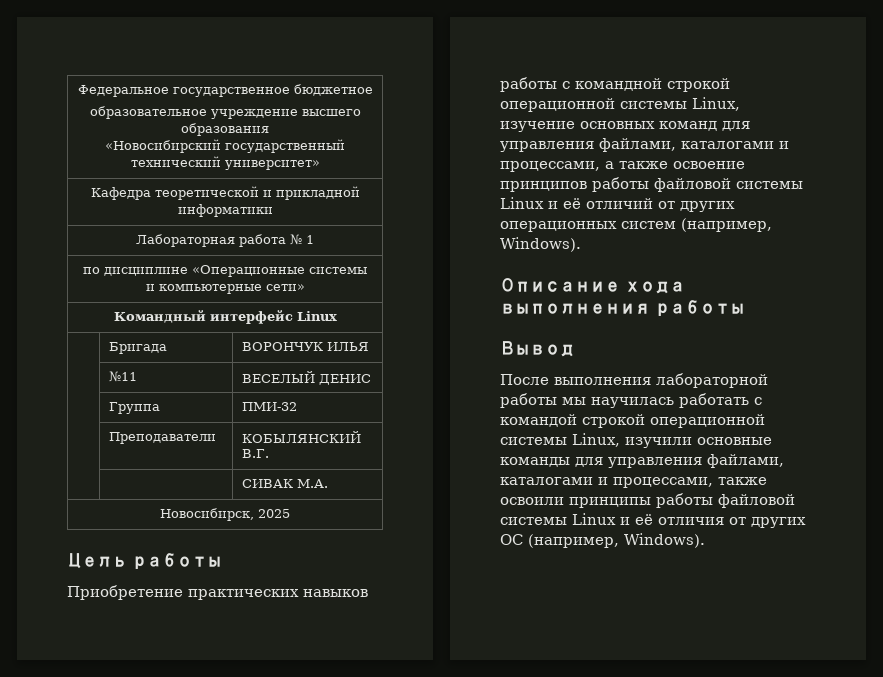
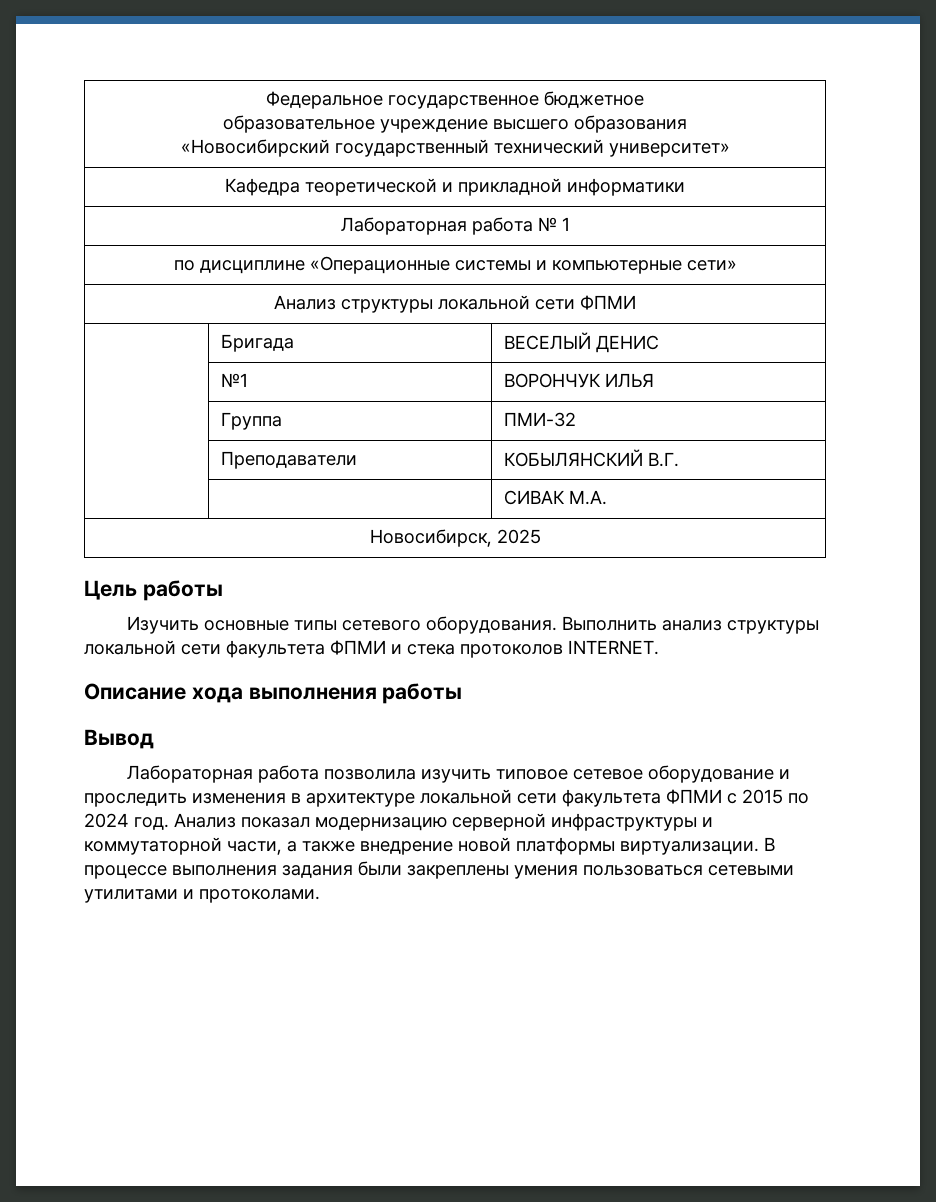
- Командный интерфейс Linux
- | Бригада | ВОРОНЧУК ИЛЬЯ
+ Анализ структуры локальной сети ФПМИ
+ | Бригада | ВЕСЕЛЫЙ ДЕНИС
+ | №1 | ВОРОНЧУК ИЛЬЯ
- | №11 | ВЕСЕЛЫЙ ДЕНИС
- Приобретение практических навыков работы с командной строкой операционной системы Linux, изучение основных команд для управления файлами, каталогами и процессами, а также освоение принципов работы файловой системы Linux и её отличий от других операционных систем (например, Windows).
+ Изучить основные типы сетевого оборудования. Выполнить анализ структуры локальной сети факультета ФПМИ и стека протоколов INTERNET.
- После выполнения лабораторной работы мы научилась работать с командой строкой операционной системы Linux, изучили основные команды для управления файлами, каталогами и процессами, также освоили принципы работы файловой системы Linux и её отличия от других ОС (например, Windows).
+ Лабораторная работа позволила изучить типовое сетевое оборудование и проследить изменения в архитектуре локальной сети факультета ФПМИ с 2015 по 2024 год. Анализ показал модернизацию серверной инфраструктуры и коммутаторной части, а также внедрение новой платформы виртуализации. В процессе выполнения задания были закреплены умения пользоваться сетевыми утилитами и протоколами.

